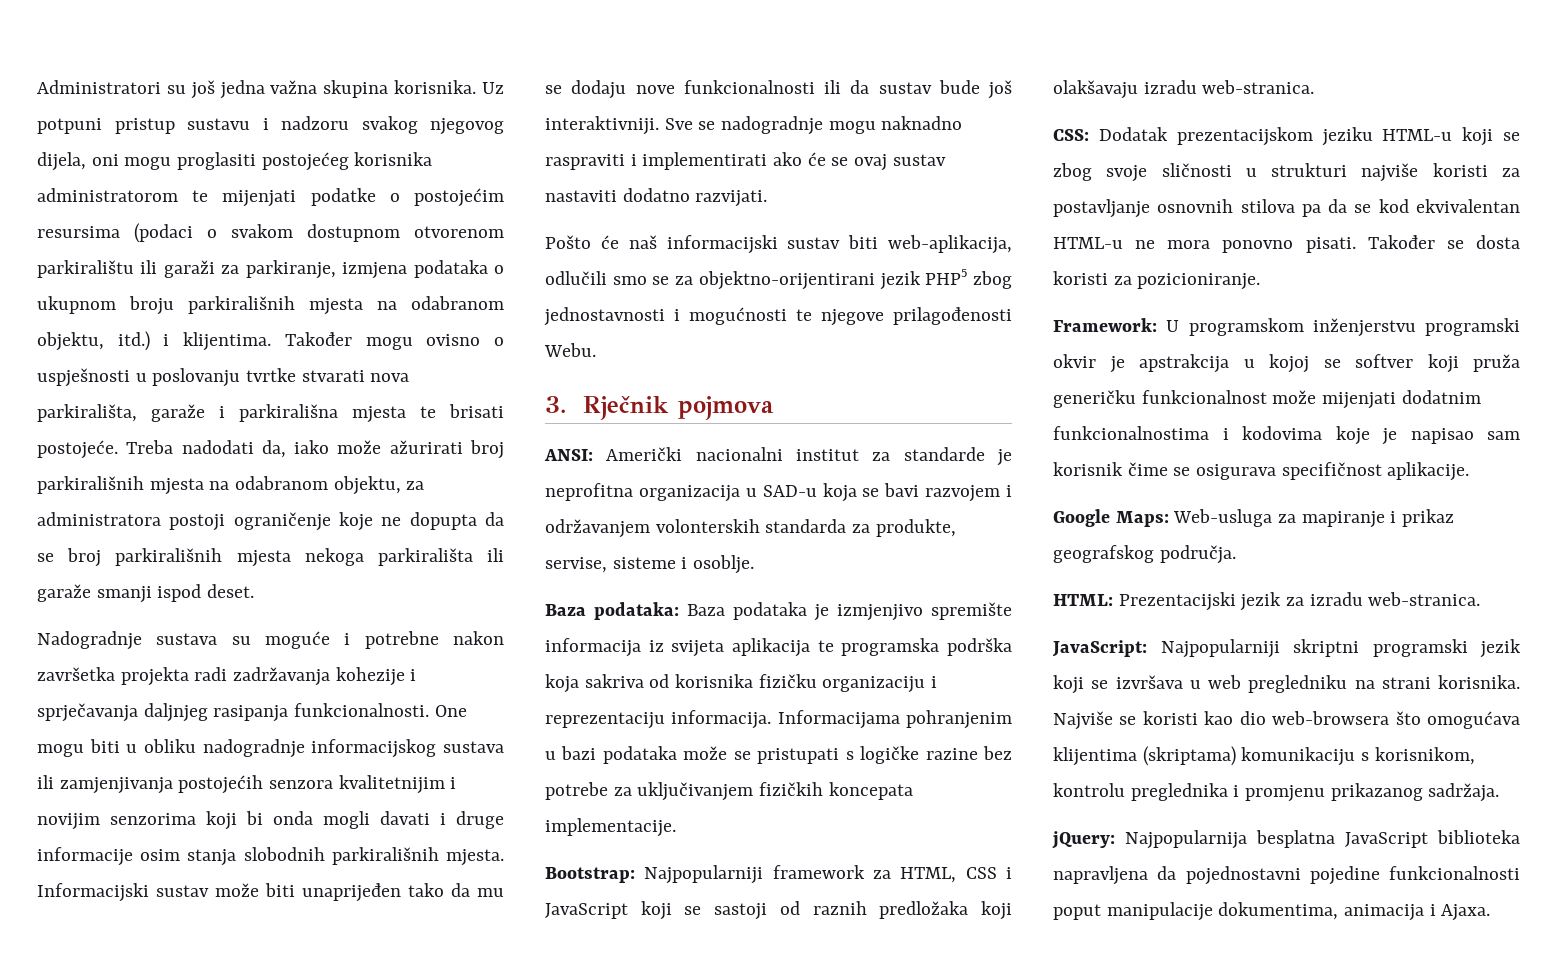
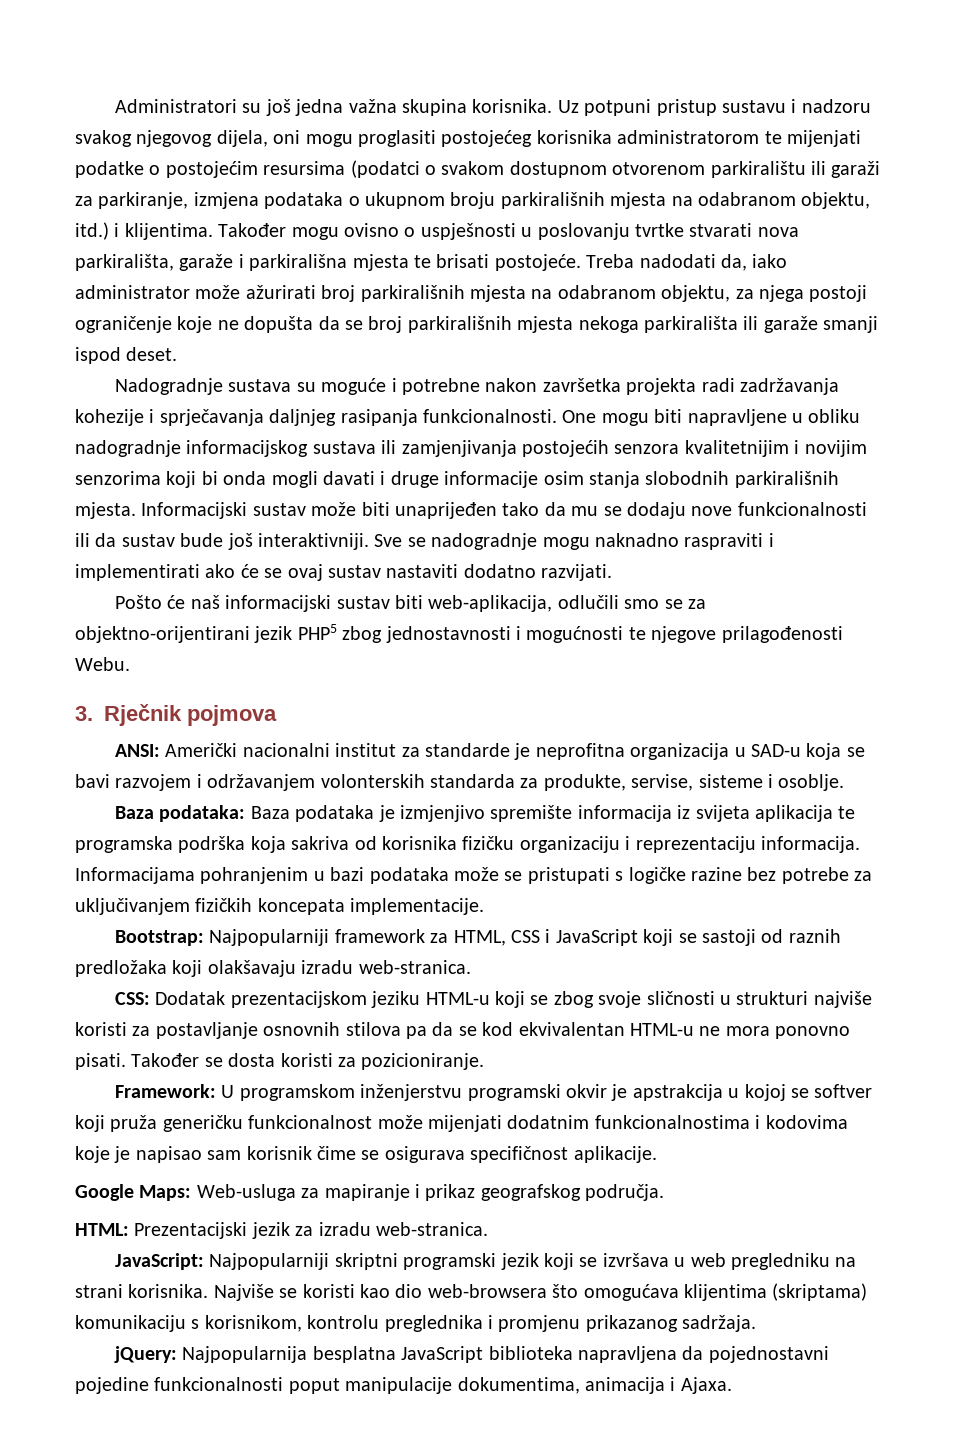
- Uz potpuni pristup sustavu i nadzoru svakog njegovog dijela, oni mogu proglasiti postojećeg korisnika administratorom te mijenjati podatke o postojećim resursima (podaci o svakom dostupnom otvorenom parkiralištu ili garaži za parkiranje, izmjena podataka o ukupnom broju parkirališnih mjesta na odabranom objektu, itd.) i klijentima.
+ Uz potpuni pristup sustavu i nadzoru svakog njegovog dijela, oni mogu proglasiti postojećeg korisnika administratorom te mijenjati podatke o postojećim resursima (podatci o svakom dostupnom otvorenom parkiralištu ili garaži za parkiranje, izmjena podataka o ukupnom broju parkirališnih mjesta na odabranom objektu, itd.) i klijentima.
- Treba nadodati da, iako može ažurirati broj parkirališnih mjesta na odabranom objektu, za administratora postoji ograničenje koje ne dopupta da se broj parkirališnih mjesta nekoga parkirališta ili garaže smanji ispod deset.
+ Treba nadodati da, iako administrator može ažurirati broj parkirališnih mjesta na odabranom objektu, za njega postoji ograničenje koje ne dopušta da se broj parkirališnih mjesta nekoga parkirališta ili garaže smanji ispod deset.
- One mogu biti u obliku nadogradnje informacijskog sustava ili zamjenjivanja postojećih senzora kvalitetnijim i novijim senzorima koji bi onda mogli davati i druge informacije osim stanja slobodnih parkirališnih mjesta.
+ One mogu biti napravljene u obliku nadogradnje informacijskog sustava ili zamjenjivanja postojećih senzora kvalitetnijim i novijim senzorima koji bi onda mogli davati i druge informacije osim stanja slobodnih parkirališnih mjesta.

